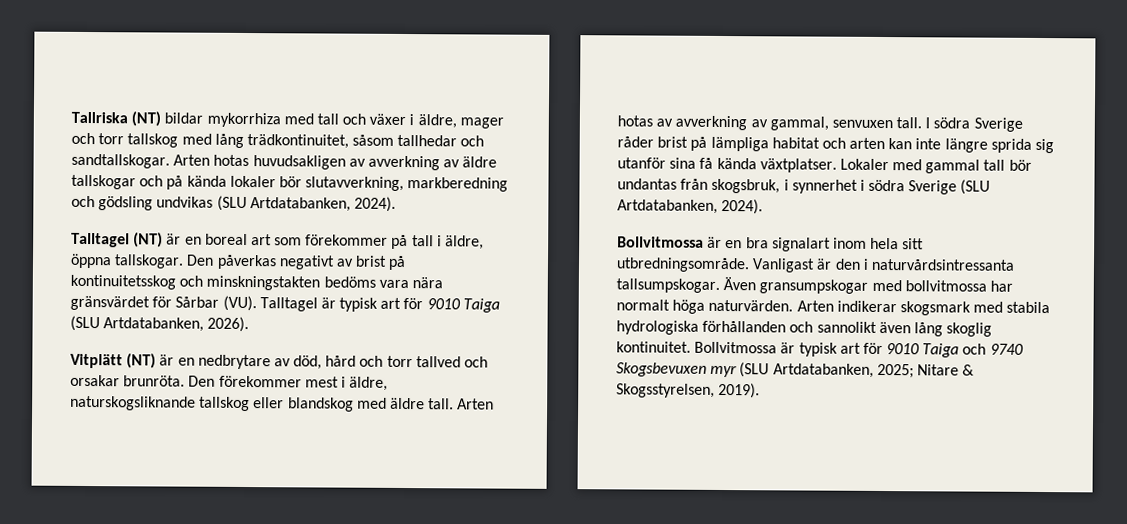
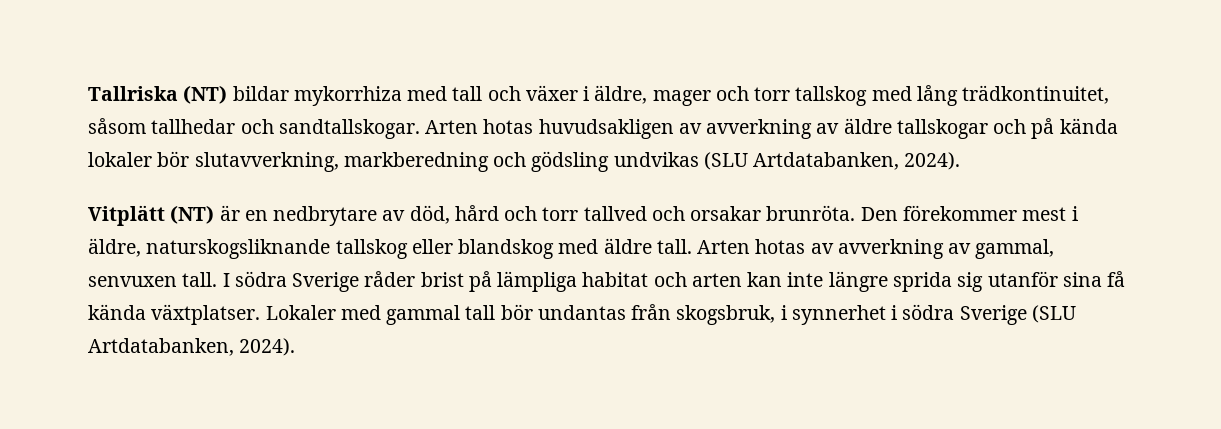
- Talltagel (NT) är en boreal art som förekommer på tall i äldre, öppna tallskogar. Den påverkas negativt av brist på kontinuitetsskog och minskningstakten bedöms vara nära gränsvärdet för Sårbar (VU). Talltagel är typisk art för 9010 Taiga (SLU Artdatabanken, 2026).
- Bollvitmossa är en bra signalart inom hela sitt utbredningsområde. Vanligast är den i naturvårdsintressanta tallsumpskogar. Även gransumpskogar med bollvitmossa har normalt höga naturvärden. Arten indikerar skogsmark med stabila hydrologiska förhållanden och sannolikt även lång skoglig kontinuitet. Bollvitmossa är typisk art för 9010 Taiga och 9740 Skogsbevuxen myr (SLU Artdatabanken, 2025; Nitare & Skogsstyrelsen, 2019).

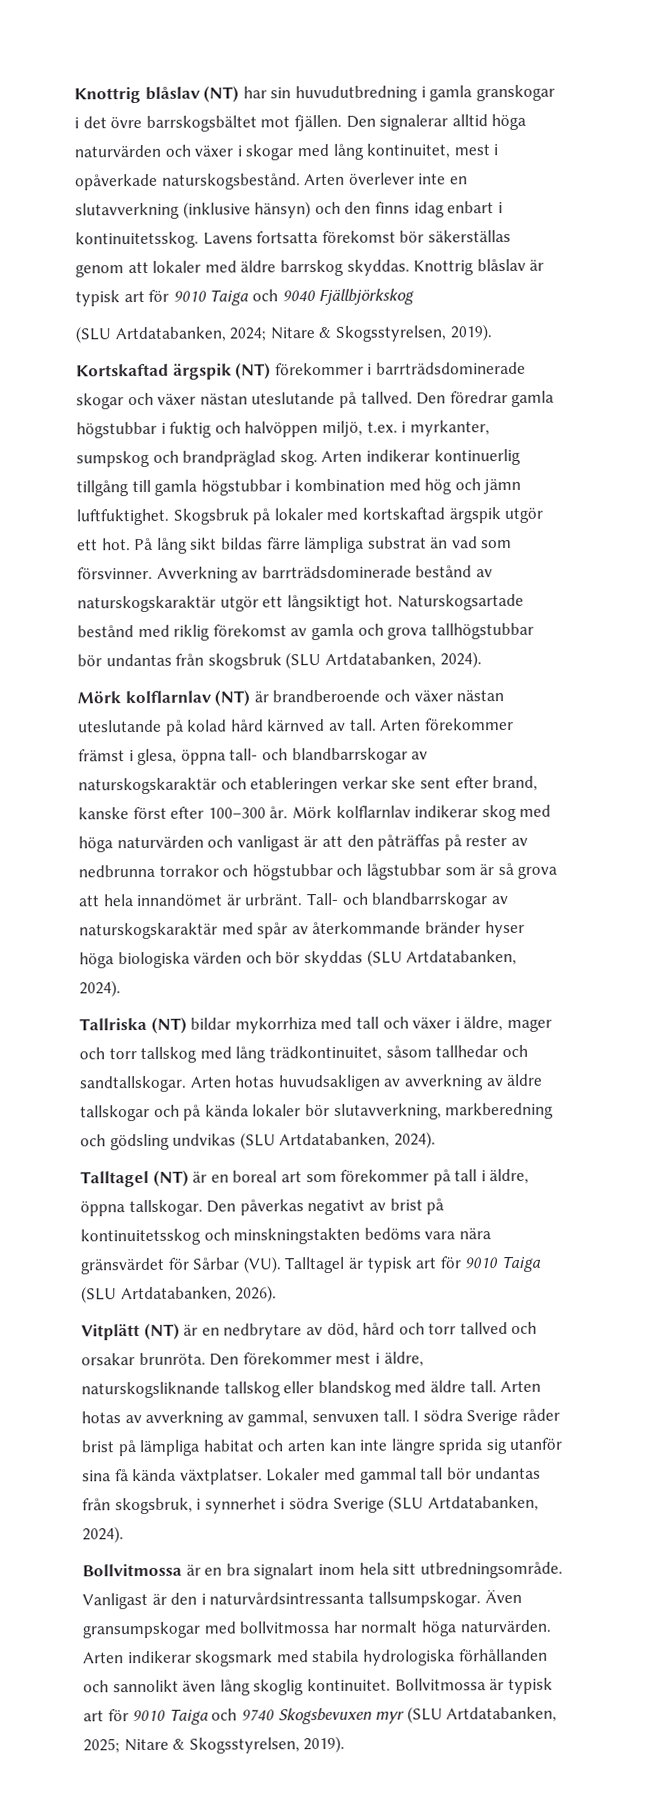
+ Knottrig blåslav (NT) har sin huvudutbredning i gamla granskogar i det övre barrskogsbältet mot fjällen. Den signalerar alltid höga naturvärden och växer i skogar med lång kontinuitet, mest i opåverkade naturskogsbestånd. Arten överlever inte en slutavverkning (inklusive hänsyn) och den finns idag enbart i kontinuitetsskog. Lavens fortsatta förekomst bör säkerställas genom att lokaler med äldre barrskog skyddas. Knottrig blåslav är typisk art för 9010 Taiga och 9040 Fjällbjörkskog
+ (SLU Artdatabanken, 2024; Nitare & Skogsstyrelsen, 2019).
+ Kortskaftad ärgspik (NT) förekommer i barrträdsdominerade skogar och växer nästan uteslutande på tallved. Den föredrar gamla högstubbar i fuktig och halvöppen miljö, t.ex. i myrkanter, sumpskog och brandpräglad skog. Arten indikerar kontinuerlig tillgång till gamla högstubbar i kombination med hög och jämn luftfuktighet. Skogsbruk på lokaler med kortskaftad ärgspik utgör ett hot. På lång sikt bildas färre lämpliga substrat än vad som försvinner. Avverkning av barrträdsdominerade bestånd av naturskogskaraktär utgör ett långsiktigt hot. Naturskogsartade bestånd med riklig förekomst av gamla och grova tallhögstubbar bör undantas från skogsbruk (SLU Artdatabanken, 2024).
+ Mörk kolflarnlav (NT) är brandberoende och växer nästan uteslutande på kolad hård kärnved av tall. Arten förekommer främst i glesa, öppna tall- och blandbarrskogar av naturskogskaraktär och etableringen verkar ske sent efter brand, kanske först efter 100–300 år. Mörk kolflarnlav indikerar skog med höga naturvärden och vanligast är att den påträffas på rester av nedbrunna torrakor och högstubbar och lågstubbar som är så grova att hela innandömet är urbränt. Tall- och blandbarrskogar av naturskogskaraktär med spår av återkommande bränder hyser höga biologiska värden och bör skyddas (SLU Artdatabanken, 2024).
+ Talltagel (NT) är en boreal art som förekommer på tall i äldre, öppna tallskogar. Den påverkas negativt av brist på kontinuitetsskog och minskningstakten bedöms vara nära gränsvärdet för Sårbar (VU). Talltagel är typisk art för 9010 Taiga (SLU Artdatabanken, 2026).
+ Bollvitmossa är en bra signalart inom hela sitt utbredningsområde. Vanligast är den i naturvårdsintressanta tallsumpskogar. Även gransumpskogar med bollvitmossa har normalt höga naturvärden. Arten indikerar skogsmark med stabila hydrologiska förhållanden och sannolikt även lång skoglig kontinuitet. Bollvitmossa är typisk art för 9010 Taiga och 9740 Skogsbevuxen myr (SLU Artdatabanken, 2025; Nitare & Skogsstyrelsen, 2019).

